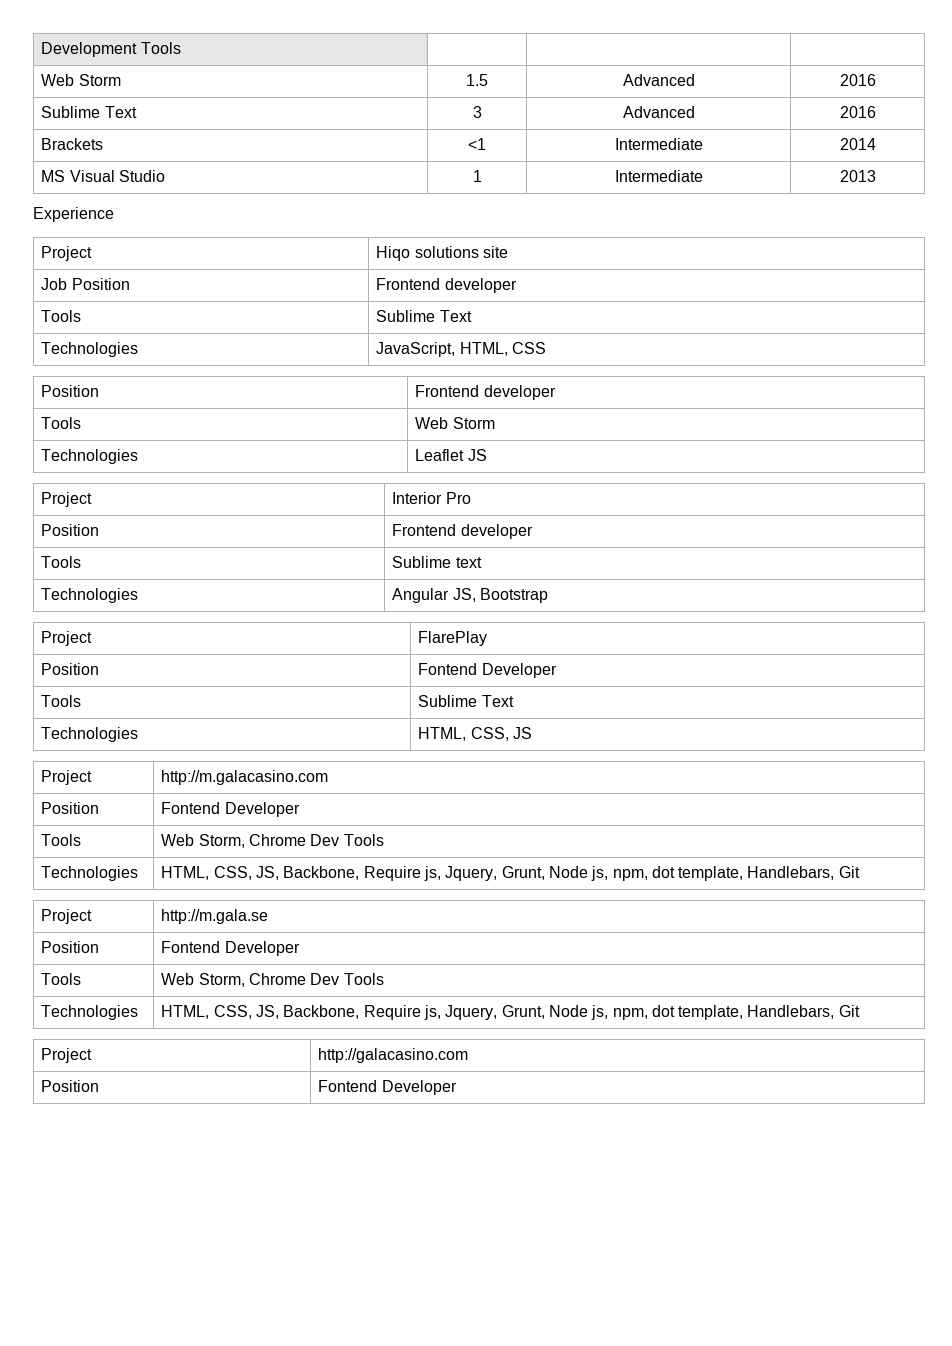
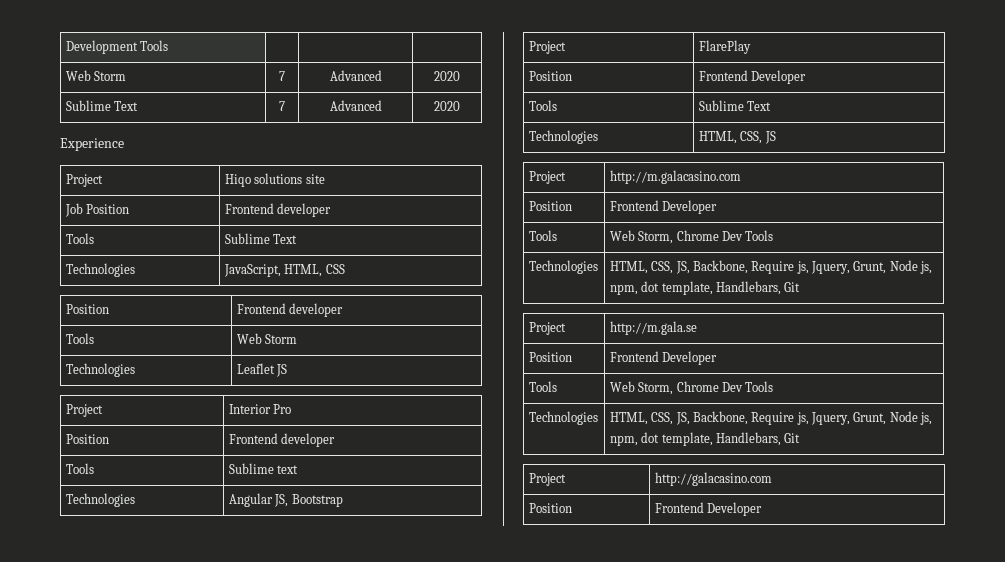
- Web Storm | 1.5 | Advanced | 2016
+ Web Storm | 7 | Advanced | 2020
- Sublime Text | 3 | Advanced | 2016
- Brackets | <1 | Intermediate | 2014
- MS Visual Studio | 1 | Intermediate | 2013
+ Sublime Text | 7 | Advanced | 2020
  Project | FlarePlay
- Position | Fontend Developer
+ Position | Frontend Developer
  Project | http://m.galacasino.com
- Position | Fontend Developer
+ Position | Frontend Developer
  Project | http://m.gala.se
- Position | Fontend Developer
+ Position | Frontend Developer
  Project | http://galacasino.com
- Position | Fontend Developer
+ Position | Frontend Developer

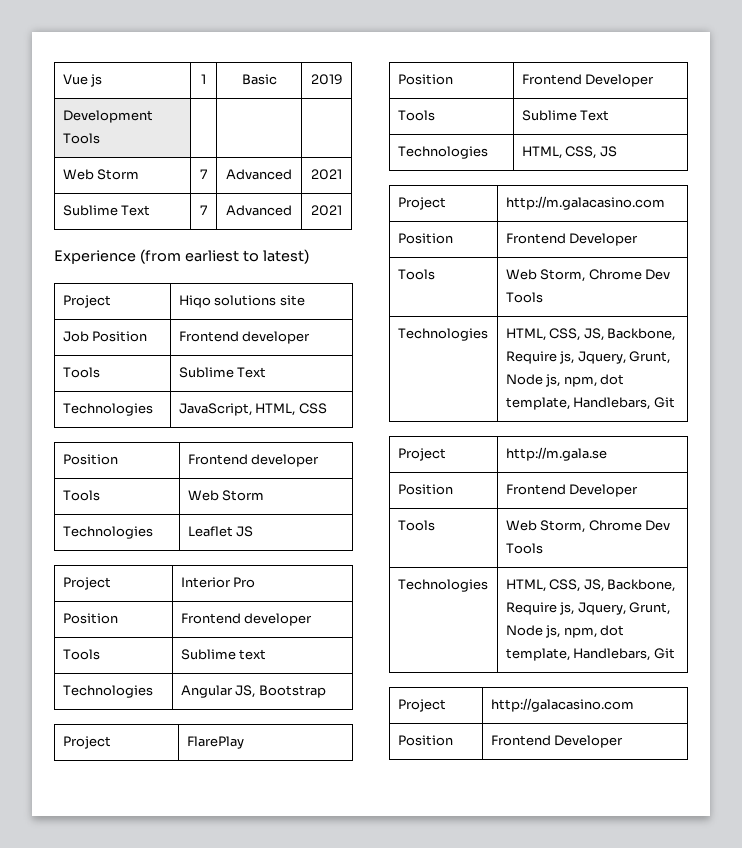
+ Vue js | 1 | Basic | 2019
- Web Storm | 7 | Advanced | 2020
+ Web Storm | 7 | Advanced | 2021
- Sublime Text | 7 | Advanced | 2020
+ Sublime Text | 7 | Advanced | 2021
- Experience
+ Experience (from earliest to latest)

